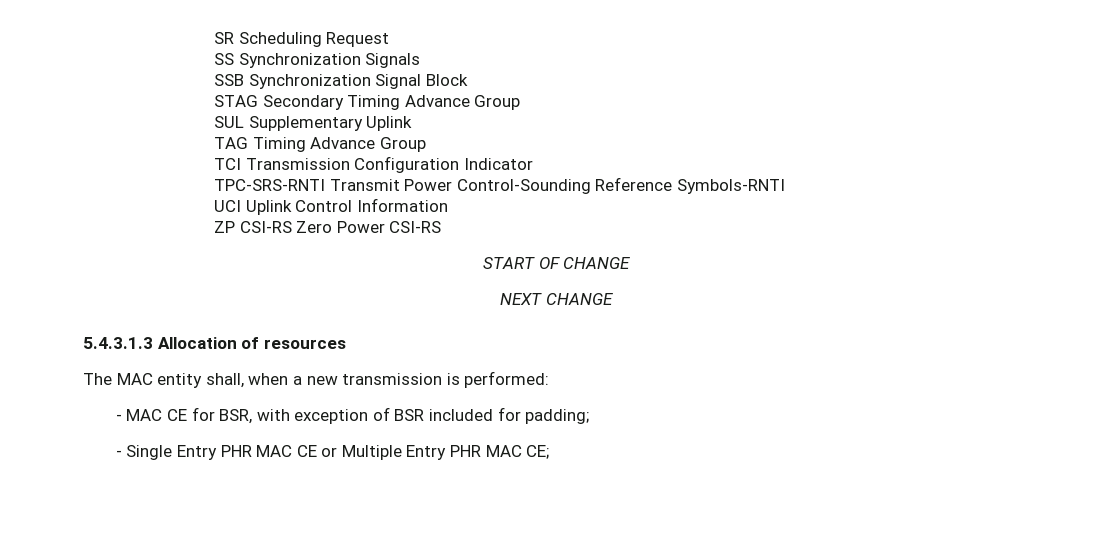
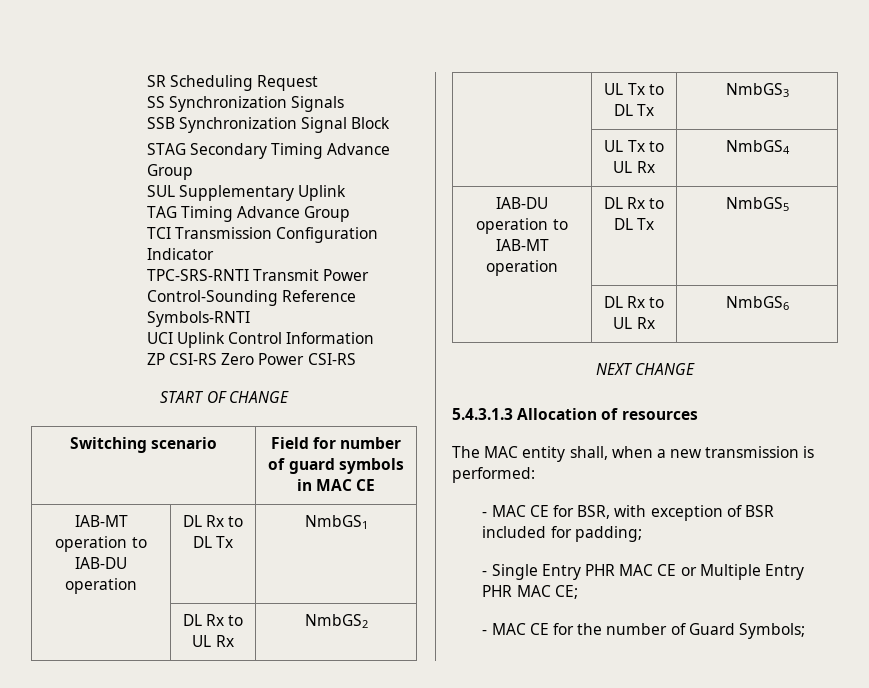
+ Switching scenario | Field for number of guard symbols in MAC CE
+ IAB-MT operation to IAB-DU operation | DL Rx to DL Tx | NmbGS1
+ | DL Rx to UL Rx | NmbGS2
+ | UL Tx to DL Tx | NmbGS3
+ | UL Tx to UL Rx | NmbGS4
+ IAB-DU operation to IAB-MT operation | DL Rx to DL Tx | NmbGS5
+ | DL Rx to UL Rx | NmbGS6
+ - MAC CE for the number of Guard Symbols;

